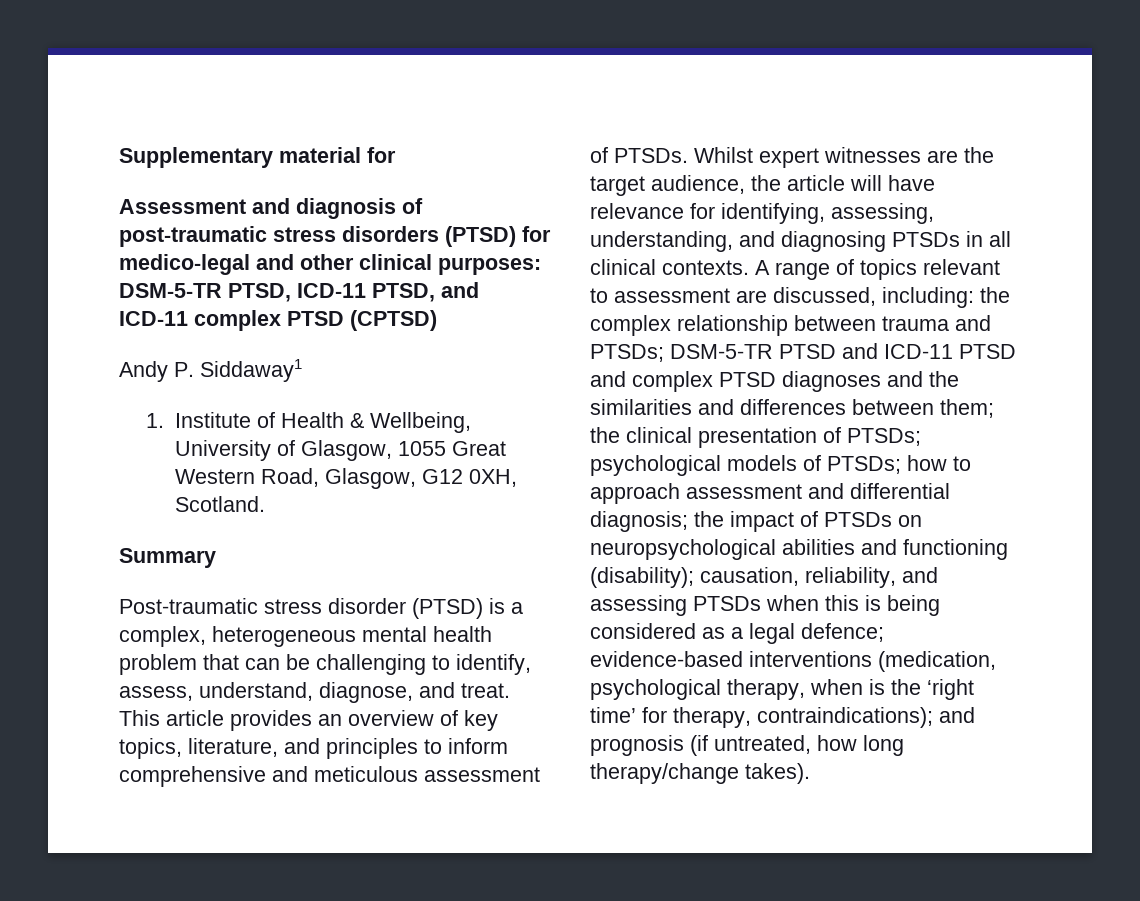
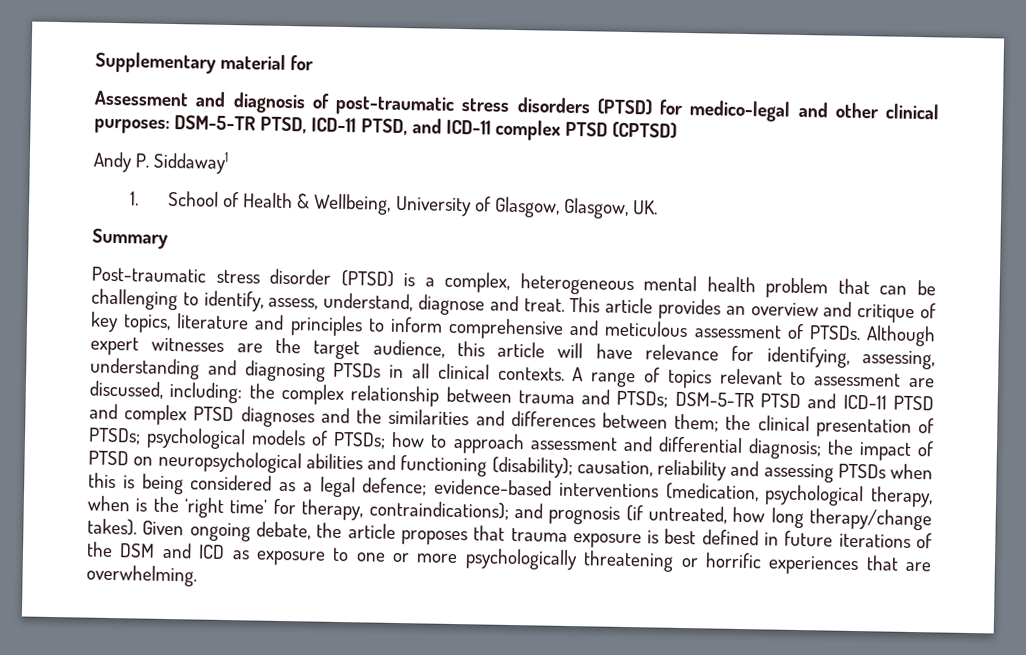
- 1. Institute of Health & Wellbeing, University of Glasgow, 1055 Great Western Road, Glasgow, G12 0XH, Scotland.
+ 1. School of Health & Wellbeing, University of Glasgow, Glasgow, UK.
- Post-traumatic stress disorder (PTSD) is a complex, heterogeneous mental health problem that can be challenging to identify, assess, understand, diagnose, and treat.
+ Post-traumatic stress disorder (PTSD) is a complex, heterogeneous mental health problem that can be challenging to identify, assess, understand, diagnose and treat.
- This article provides an overview of key topics, literature, and principles to inform comprehensive and meticulous assessment of PTSDs.
+ This article provides an overview and critique of key topics, literature and principles to inform comprehensive and meticulous assessment of PTSDs.
- Whilst expert witnesses are the target audience, the article will have relevance for identifying, assessing, understanding, and diagnosing PTSDs in all clinical contexts.
+ Although expert witnesses are the target audience, this article will have relevance for identifying, assessing, understanding and diagnosing PTSDs in all clinical contexts.
- the impact of PTSDs on neuropsychological abilities and functioning (disability);
+ the impact of PTSD on neuropsychological abilities and functioning (disability);
- causation, reliability, and assessing PTSDs when this is being considered as a legal defence;
+ causation, reliability and assessing PTSDs when this is being considered as a legal defence;
+ Given ongoing debate, the article proposes that trauma exposure is best defined in future iterations of the DSM and ICD as exposure to one or more psychologically threatening or horrific experiences that are overwhelming.

